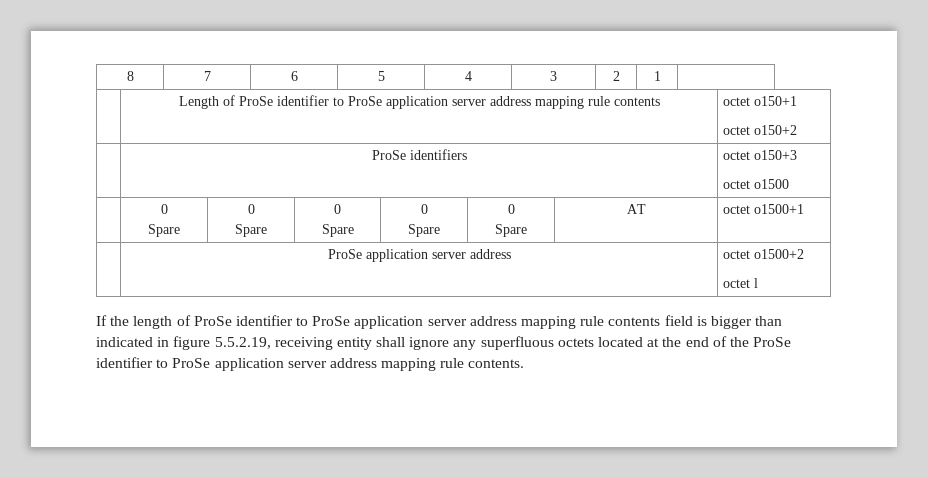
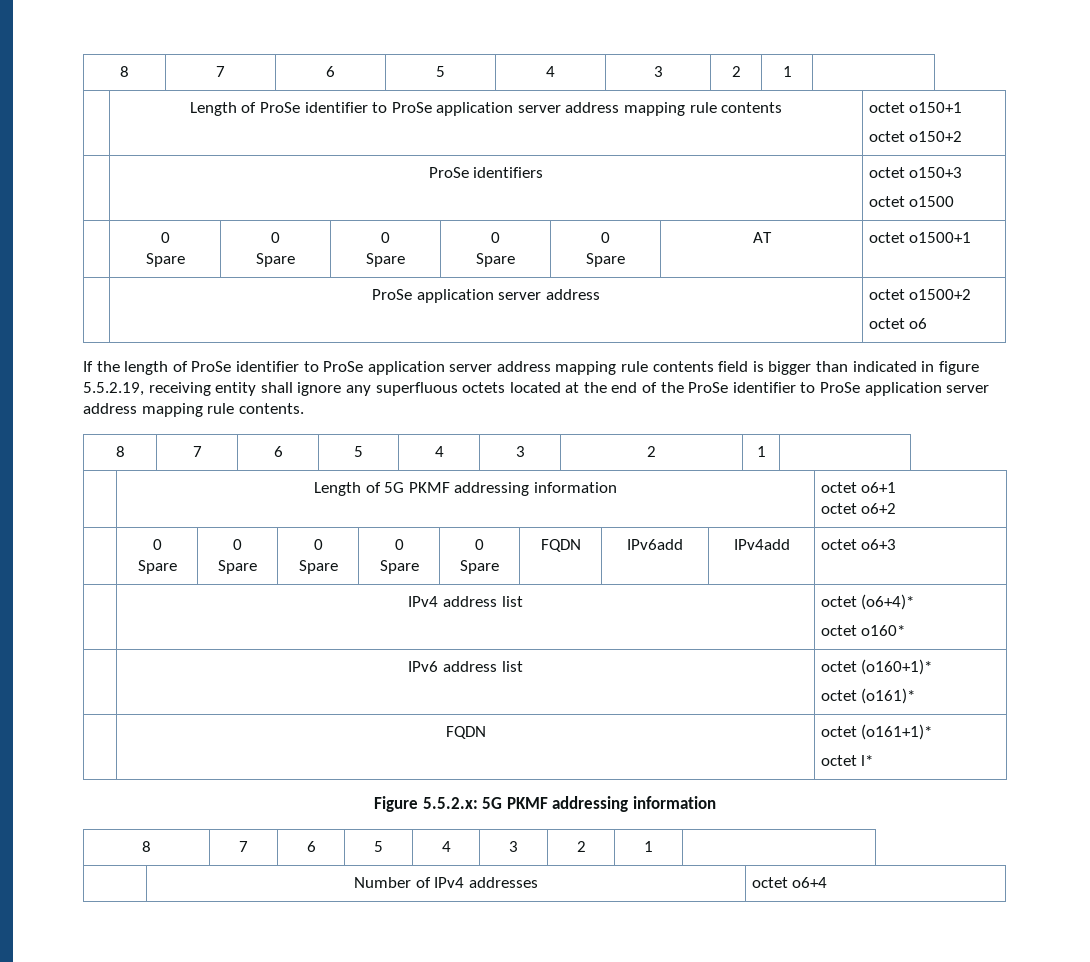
  | ProSe application server address | octet o1500+2
- octet l
+ octet o6
  If the length of ProSe identifier to ProSe application server address mapping rule contents field is bigger than indicated in figure 5.5.2.19, receiving entity shall ignore any superfluous octets located at the end of the ProSe identifier to ProSe application server address mapping rule contents.
+ 8 | 7 | 6 | 5 | 4 | 3 | 2 | 1 |
+ | Length of 5G PKMF addressing information | octet o6+1
+ octet o6+2
+ | 0
+ Spare | 0
+ Spare | 0
+ Spare | 0
+ Spare | 0
+ Spare | FQDN | IPv6add | IPv4add | octet o6+3
+ | IPv4 address list | octet (o6+4)*
+ octet o160*
+ | IPv6 address list | octet (o160+1)*
+ octet (o161)*
+ | FQDN | octet (o161+1)*
+ octet l*
+ Figure 5.5.2.x: 5G PKMF addressing information
+ 8 | 7 | 6 | 5 | 4 | 3 | 2 | 1 |
+ | Number of IPv4 addresses | octet o6+4

